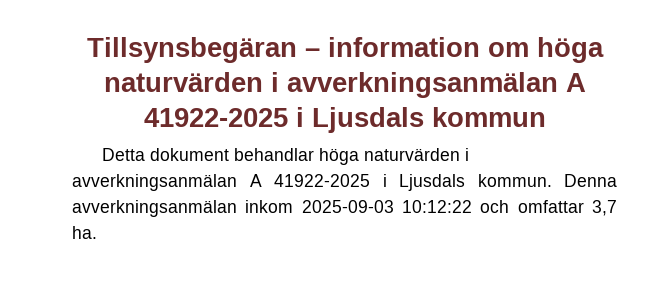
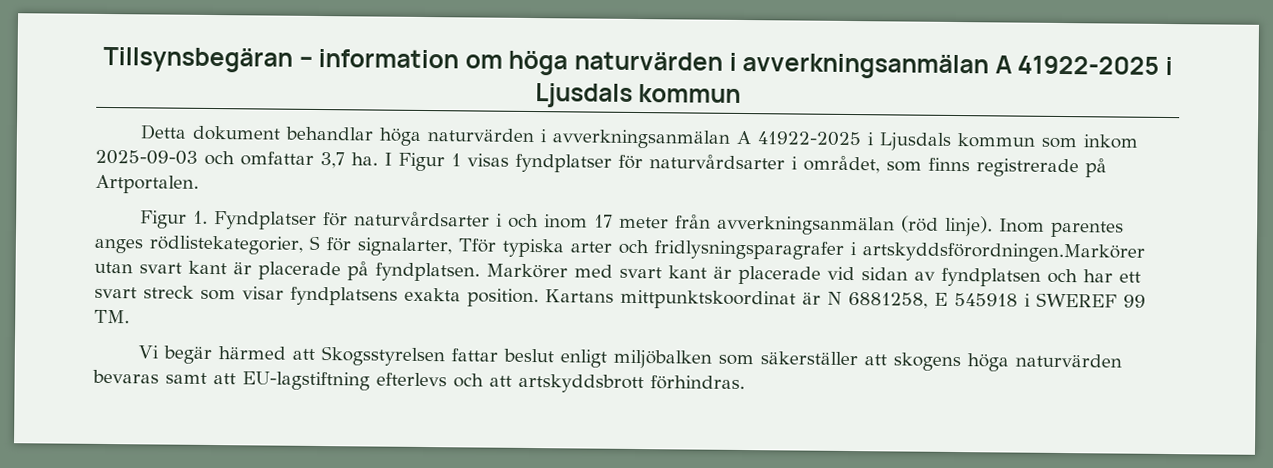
- Detta dokument behandlar höga naturvärden i avverkningsanmälan A 41922-2025 i Ljusdals kommun. Denna avverkningsanmälan inkom 2025-09-03 10:12:22 och omfattar 3,7 ha.
+ Detta dokument behandlar höga naturvärden i avverkningsanmälan A 41922-2025 i Ljusdals kommun som inkom 2025-09-03 och omfattar 3,7 ha.
+ I Figur 1 visas fyndplatser för naturvårdsarter i området, som finns registrerade på Artportalen.
+ Figur 1. Fyndplatser för naturvårdsarter i och inom 17 meter från avverkningsanmälan (röd linje). Inom parentes anges rödlistekategorier, S för signalarter, Tför typiska arter och fridlysningsparagrafer i artskyddsförordningen.Markörer utan svart kant är placerade på fyndplatsen. Markörer med svart kant är placerade vid sidan av fyndplatsen och har ett svart streck som visar fyndplatsens exakta position. Kartans mittpunktskoordinat är N 6881258, E 545918 i SWEREF 99 TM.
+ Vi begär härmed att Skogsstyrelsen fattar beslut enligt miljöbalken som säkerställer att skogens höga naturvärden bevaras samt att EU-lagstiftning efterlevs och att artskyddsbrott förhindras.

